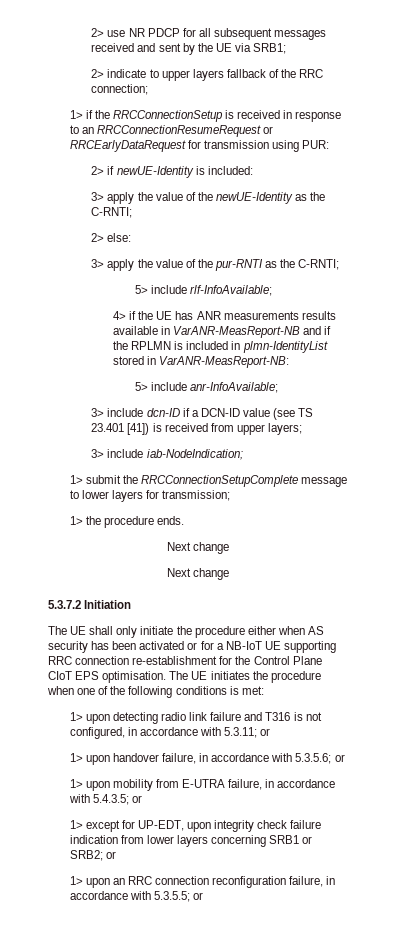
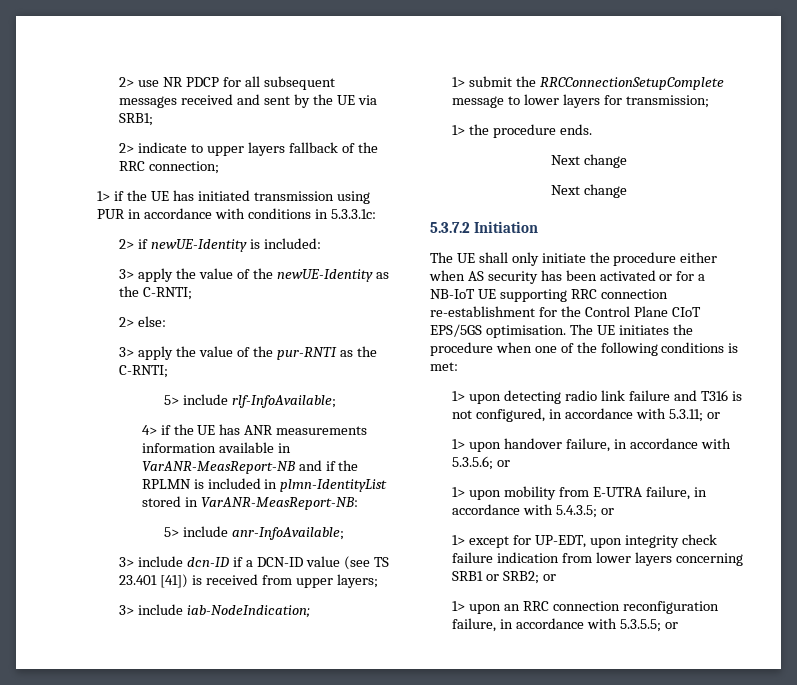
- 1> if the RRCConnectionSetup is received in response to an RRCConnectionResumeRequest or RRCEarlyDataRequest for transmission using PUR:
+ 1> if the UE has initiated transmission using PUR in accordance with conditions in 5.3.3.1c:
- 4> if the UE has ANR measurements results available in VarANR-MeasReport-NB and if the RPLMN is included in plmn-IdentityList stored in VarANR-MeasReport-NB:
+ 4> if the UE has ANR measurements information available in VarANR-MeasReport-NB and if the RPLMN is included in plmn-IdentityList stored in VarANR-MeasReport-NB:
- The UE shall only initiate the procedure either when AS security has been activated or for a NB-IoT UE supporting RRC connection re-establishment for the Control Plane CIoT EPS optimisation.
+ The UE shall only initiate the procedure either when AS security has been activated or for a NB-IoT UE supporting RRC connection re-establishment for the Control Plane CIoT EPS/5GS optimisation.

